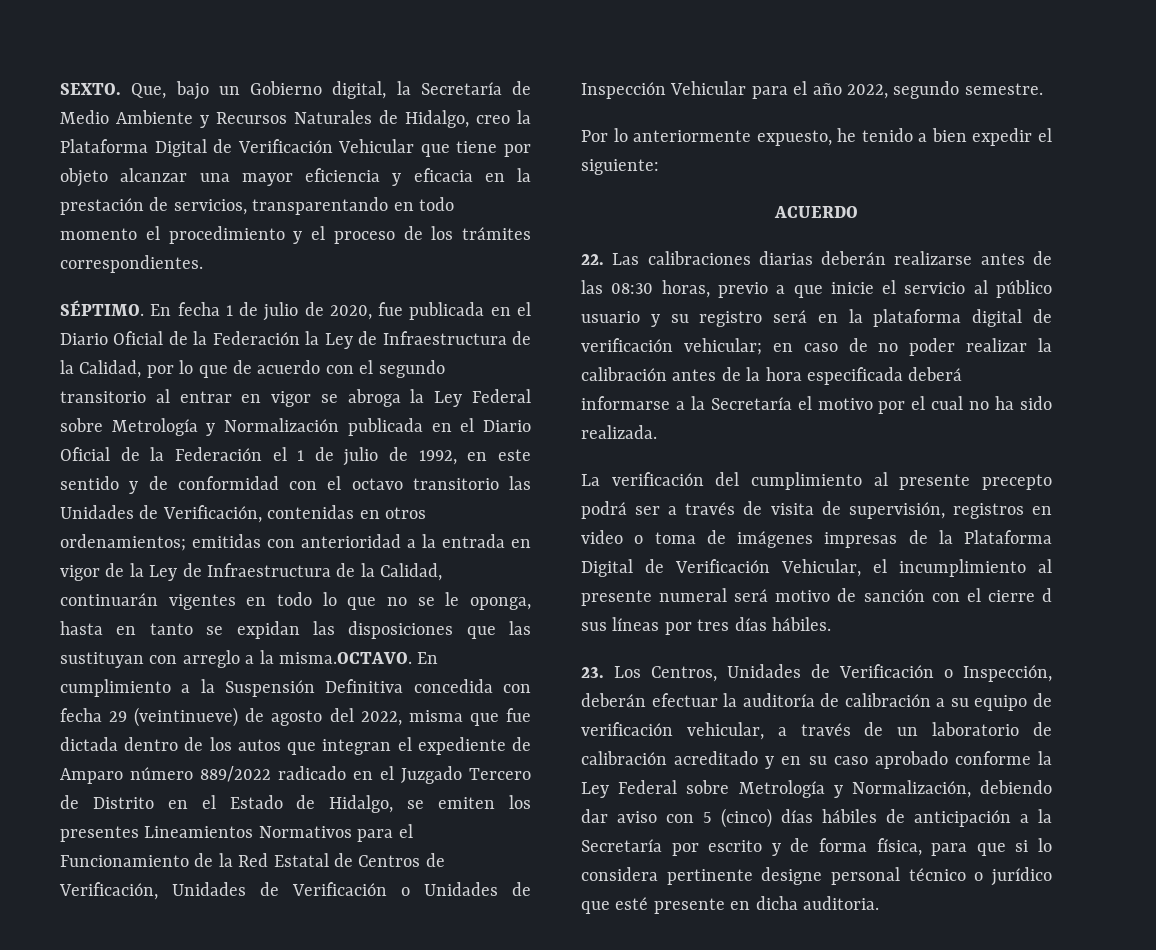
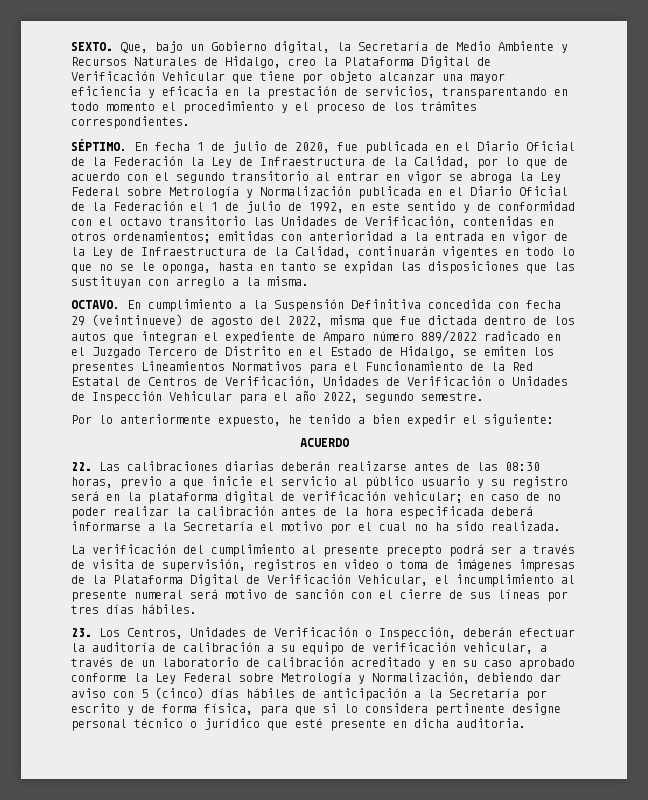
- emitidas con anterioridad a la entrada en vigor de la Ley de Infraestructura de la Calidad, continuarán vigentes en todo lo que no se le oponga, hasta en tanto se expidan las disposiciones que las sustituyan con arreglo a la misma.OCTAVO. En cumplimiento a la Suspensión Definitiva concedida con fecha 29 (veintinueve) de agosto del 2022, misma que fue dictada dentro de los autos que integran el expediente de Amparo número 889/2022 radicado en el Juzgado Tercero de Distrito en el Estado de Hidalgo, se emiten los presentes Lineamientos Normativos para el Funcionamiento de la Red Estatal de Centros de Verificación, Unidades de Verificación o Unidades de Inspección Vehicular para el año 2022, segundo semestre.
+ emitidas con anterioridad a la entrada en vigor de la Ley de Infraestructura de la Calidad, continuarán vigentes en todo lo que no se le oponga, hasta en tanto se expidan las disposiciones que las sustituyan con arreglo a la misma.
+ OCTAVO. En cumplimiento a la Suspensión Definitiva concedida con fecha 29 (veintinueve) de agosto del 2022, misma que fue dictada dentro de los autos que integran el expediente de Amparo número 889/2022 radicado en el Juzgado Tercero de Distrito en el Estado de Hidalgo, se emiten los presentes Lineamientos Normativos para el Funcionamiento de la Red Estatal de Centros de Verificación, Unidades de Verificación o Unidades de Inspección Vehicular para el año 2022, segundo semestre.
- La verificación del cumplimiento al presente precepto podrá ser a través de visita de supervisión, registros en video o toma de imágenes impresas de la Plataforma Digital de Verificación Vehicular, el incumplimiento al presente numeral será motivo de sanción con el cierre d sus líneas por tres días hábiles.
+ La verificación del cumplimiento al presente precepto podrá ser a través de visita de supervisión, registros en video o toma de imágenes impresas de la Plataforma Digital de Verificación Vehicular, el incumplimiento al presente numeral será motivo de sanción con el cierre de sus líneas por tres días hábiles.

